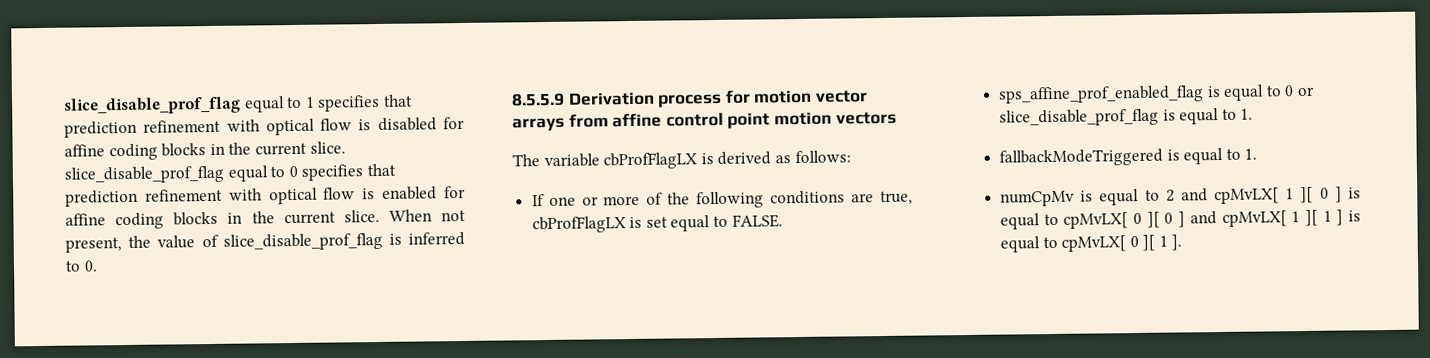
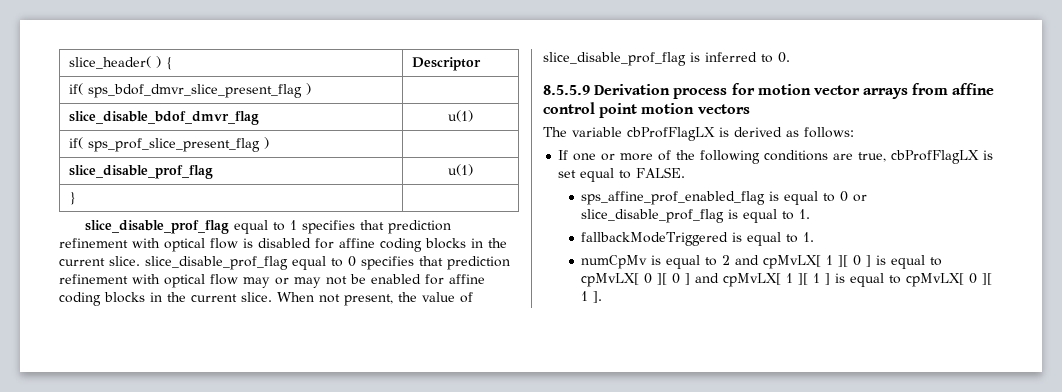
+ slice_header( ) { | Descriptor
+ if( sps_bdof_dmvr_slice_present_flag ) |
+ slice_disable_bdof_dmvr_flag | u(1)
+ if( sps_prof_slice_present_flag ) |
+ slice_disable_prof_flag | u(1)
+ } |
- slice_disable_prof_flag equal to 1 specifies that prediction refinement with optical flow is disabled for affine coding blocks in the current slice. slice_disable_prof_flag equal to 0 specifies that prediction refinement with optical flow is enabled for affine coding blocks in the current slice.
+ slice_disable_prof_flag equal to 1 specifies that prediction refinement with optical flow is disabled for affine coding blocks in the current slice. slice_disable_prof_flag equal to 0 specifies that prediction refinement with optical flow may or may not be enabled for affine coding blocks in the current slice.

